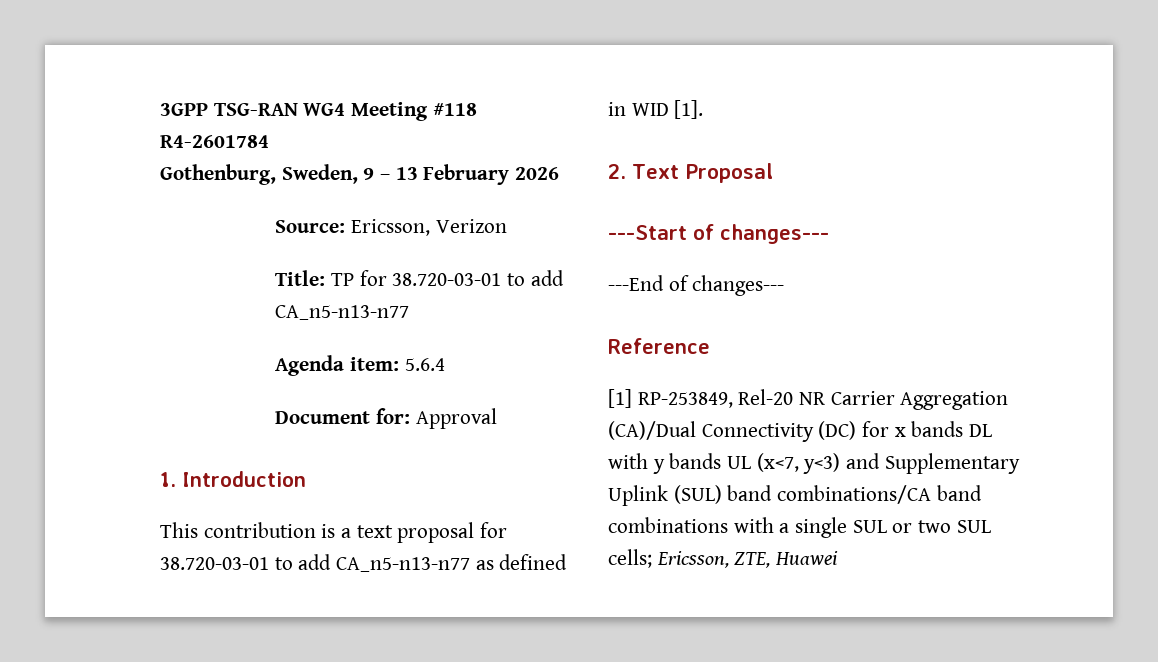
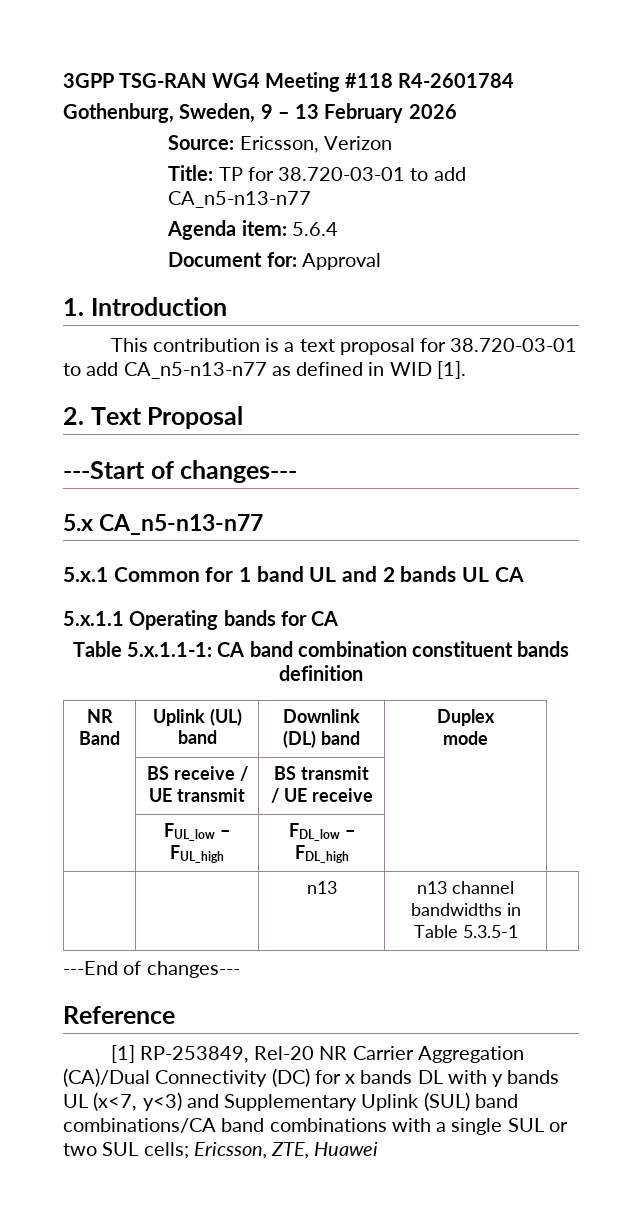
+ 5.x CA_n5-n13-n77
+ 5.x.1 Common for 1 band UL and 2 bands UL CA
+ 5.x.1.1 Operating bands for CA
+ Table 5.x.1.1-1: CA band combination constituent bands definition
+ NR Band | Uplink (UL) band | Downlink (DL) band | Duplex
+ mode
+ | BS receive / UE transmit | BS transmit / UE receive |
+ | FUL_low – FUL_high | FDL_low – FDL_high |
+ | | n13 | n13 channel bandwidths in Table 5.3.5-1 |

